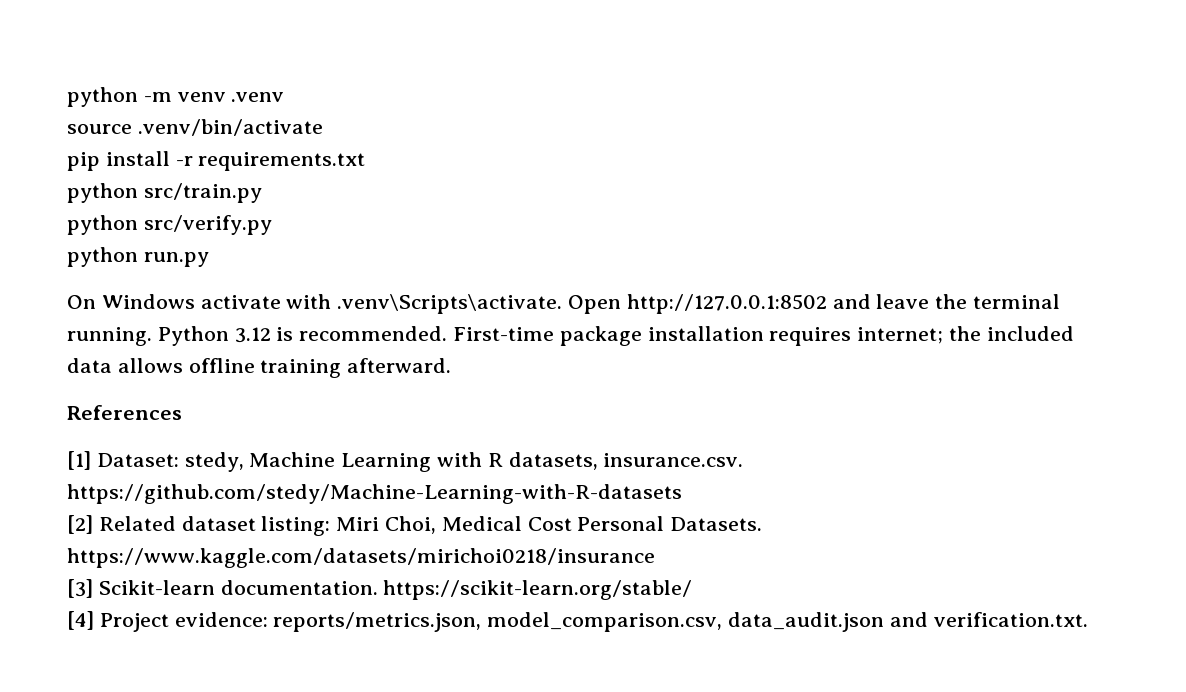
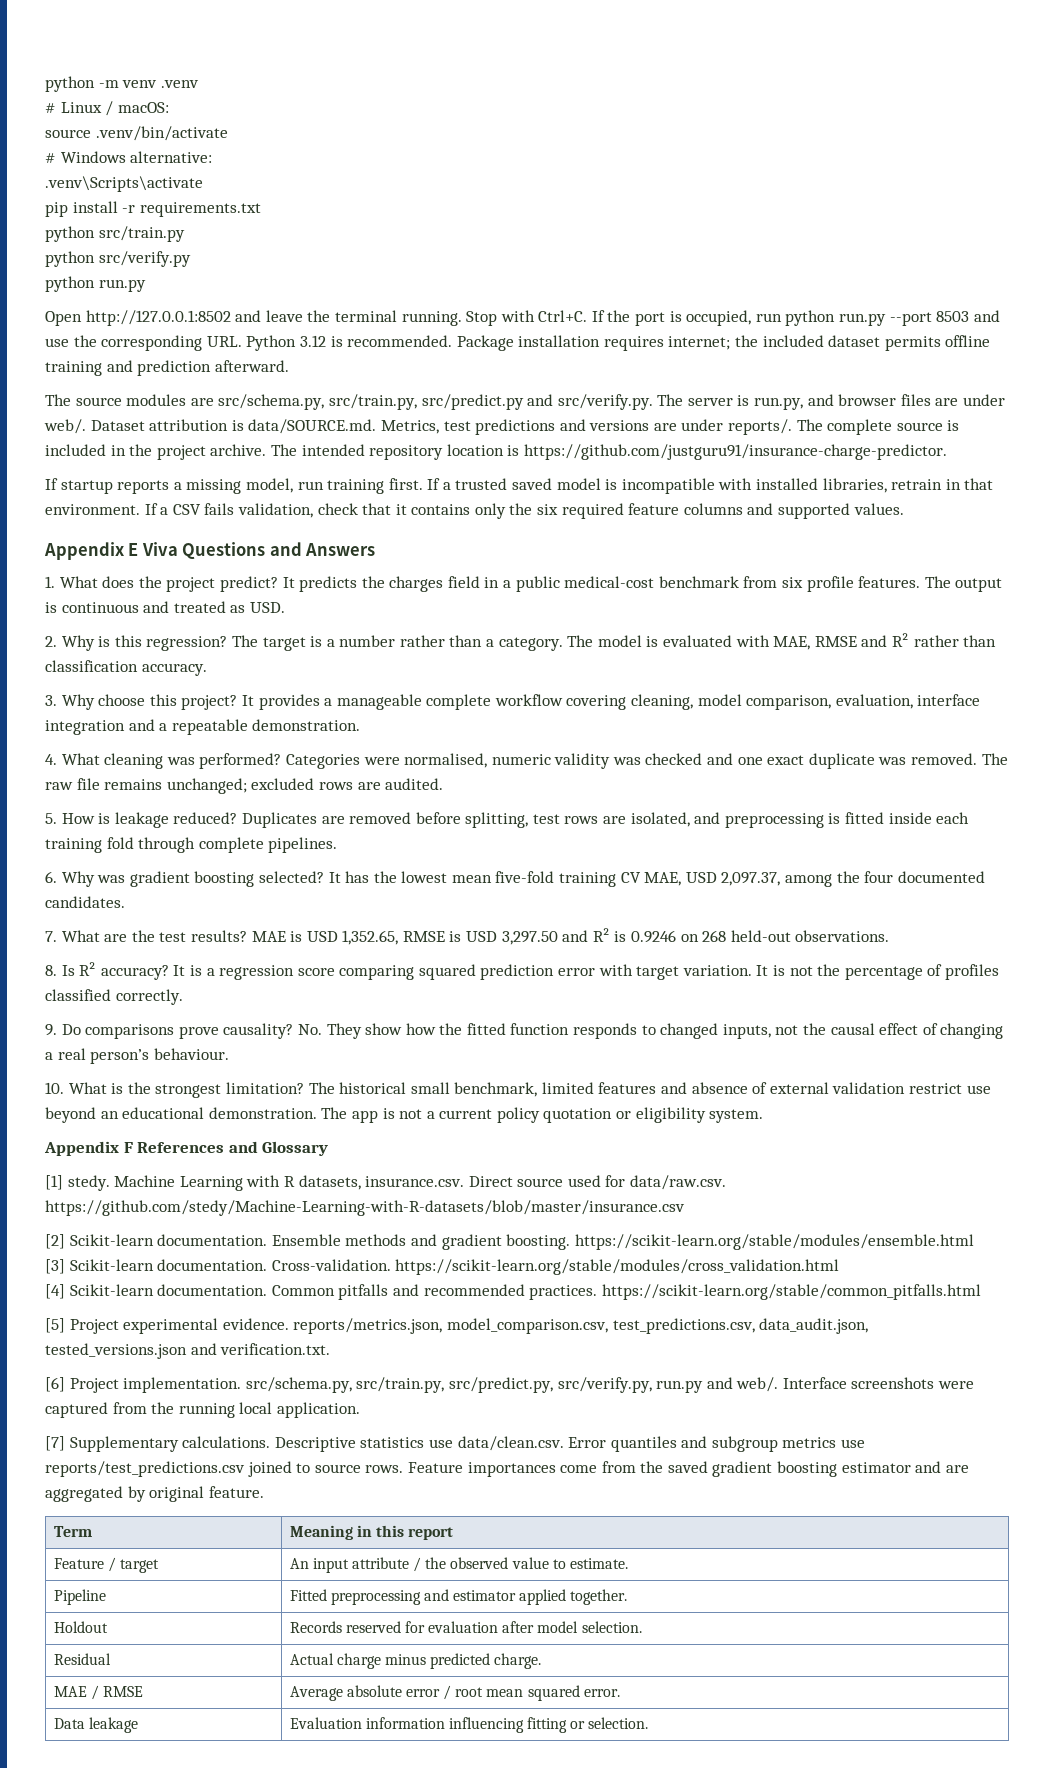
+ # Linux / macOS:
  source .venv/bin/activate
+ # Windows alternative:
+ .venv\Scripts\activate
- On Windows activate with .venv\Scripts\activate. Open http://127.0.0.1:8502 and leave the terminal running.
+ Open http://127.0.0.1:8502 and leave the terminal running.
- Python 3.12 is recommended.
+ Stop with Ctrl+C. If the port is occupied, run python run.py --port 8503 and use the corresponding URL. Python 3.12 is recommended.
- First-time package installation requires internet; the included data allows offline training afterward.
- References
+ Package installation requires internet; the included dataset permits offline training and prediction afterward.
+ The source modules are src/schema.py, src/train.py, src/predict.py and src/verify.py. The server is run.py, and browser files are under web/. Dataset attribution is data/SOURCE.md. Metrics, test predictions and versions are under reports/. The complete source is included in the project archive. The intended repository location is https://github.com/justguru91/insurance-charge-predictor.
+ If startup reports a missing model, run training first. If a trusted saved model is incompatible with installed libraries, retrain in that environment. If a CSV fails validation, check that it contains only the six required feature columns and supported values.
+ Appendix E Viva Questions and Answers
+ 1. What does the project predict? It predicts the charges field in a public medical-cost benchmark from six profile features. The output is continuous and treated as USD.
+ 2. Why is this regression? The target is a number rather than a category. The model is evaluated with MAE, RMSE and R² rather than classification accuracy.
+ 3. Why choose this project? It provides a manageable complete workflow covering cleaning, model comparison, evaluation, interface integration and a repeatable demonstration.
+ 4. What cleaning was performed? Categories were normalised, numeric validity was checked and one exact duplicate was removed. The raw file remains unchanged; excluded rows are audited.
+ 5. How is leakage reduced? Duplicates are removed before splitting, test rows are isolated, and preprocessing is fitted inside each training fold through complete pipelines.
+ 6. Why was gradient boosting selected? It has the lowest mean five-fold training CV MAE, USD 2,097.37, among the four documented candidates.
+ 7. What are the test results? MAE is USD 1,352.65, RMSE is USD 3,297.50 and R² is 0.9246 on 268 held-out observations.
+ 8. Is R² accuracy? It is a regression score comparing squared prediction error with target variation. It is not the percentage of profiles classified correctly.
+ 9. Do comparisons prove causality? No. They show how the fitted function responds to changed inputs, not the causal effect of changing a real person’s behaviour.
+ 10. What is the strongest limitation? The historical small benchmark, limited features and absence of external validation restrict use beyond an educational demonstration. The app is not a current policy quotation or eligibility system.
+ Appendix F References and Glossary
- [1] Dataset: stedy, Machine Learning with R datasets, insurance.csv. https://github.com/stedy/Machine-Learning-with-R-datasets
- [2] Related dataset listing: Miri Choi, Medical Cost Personal Datasets. https://www.kaggle.com/datasets/mirichoi0218/insurance
+ [1] stedy. Machine Learning with R datasets, insurance.csv. Direct source used for data/raw.csv. https://github.com/stedy/Machine-Learning-with-R-datasets/blob/master/insurance.csv
+ [2] Scikit-learn documentation. Ensemble methods and gradient boosting. https://scikit-learn.org/stable/modules/ensemble.html
- [3] Scikit-learn documentation. https://scikit-learn.org/stable/
+ [3] Scikit-learn documentation. Cross-validation. https://scikit-learn.org/stable/modules/cross_validation.html
- [4] Project evidence: reports/metrics.json, model_comparison.csv, data_audit.json and verification.txt.
+ [4] Scikit-learn documentation. Common pitfalls and recommended practices. https://scikit-learn.org/stable/common_pitfalls.html
+ [5] Project experimental evidence. reports/metrics.json, model_comparison.csv, test_predictions.csv, data_audit.json, tested_versions.json and verification.txt.
+ [6] Project implementation. src/schema.py, src/train.py, src/predict.py, src/verify.py, run.py and web/. Interface screenshots were captured from the running local application.
+ [7] Supplementary calculations. Descriptive statistics use data/clean.csv. Error quantiles and subgroup metrics use reports/test_predictions.csv joined to source rows. Feature importances come from the saved gradient boosting estimator and are aggregated by original feature.
+ Term | Meaning in this report
+ Feature / target | An input attribute / the observed value to estimate.
+ Pipeline | Fitted preprocessing and estimator applied together.
+ Holdout | Records reserved for evaluation after model selection.
+ Residual | Actual charge minus predicted charge.
+ MAE / RMSE | Average absolute error / root mean squared error.
+ Data leakage | Evaluation information influencing fitting or selection.

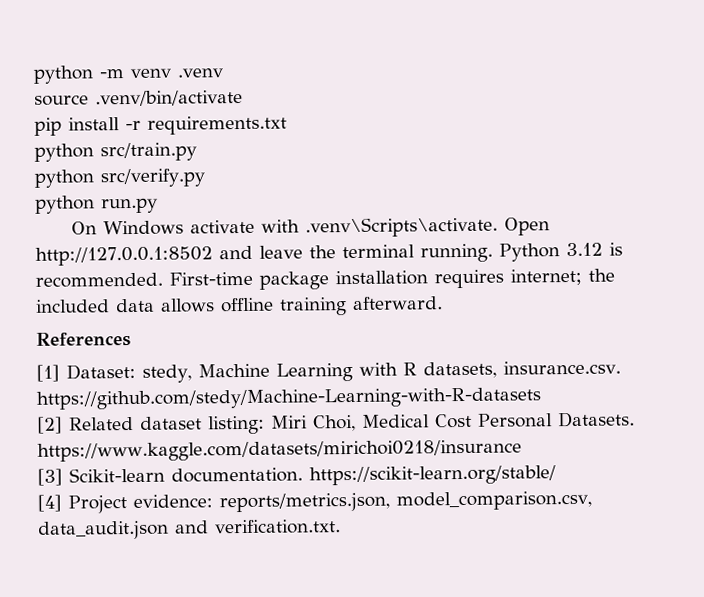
- # Linux / macOS:
  source .venv/bin/activate
- # Windows alternative:
- .venv\Scripts\activate
- Open http://127.0.0.1:8502 and leave the terminal running.
+ On Windows activate with .venv\Scripts\activate. Open http://127.0.0.1:8502 and leave the terminal running.
- Stop with Ctrl+C. If the port is occupied, run python run.py --port 8503 and use the corresponding URL. Python 3.12 is recommended.
+ Python 3.12 is recommended.
- Package installation requires internet; the included dataset permits offline training and prediction afterward.
- The source modules are src/schema.py, src/train.py, src/predict.py and src/verify.py. The server is run.py, and browser files are under web/. Dataset attribution is data/SOURCE.md. Metrics, test predictions and versions are under reports/. The complete source is included in the project archive. The intended repository location is https://github.com/justguru91/insurance-charge-predictor.
- If startup reports a missing model, run training first. If a trusted saved model is incompatible with installed libraries, retrain in that environment. If a CSV fails validation, check that it contains only the six required feature columns and supported values.
- Appendix E Viva Questions and Answers
- 1. What does the project predict? It predicts the charges field in a public medical-cost benchmark from six profile features. The output is continuous and treated as USD.
- 2. Why is this regression? The target is a number rather than a category. The model is evaluated with MAE, RMSE and R² rather than classification accuracy.
- 3. Why choose this project? It provides a manageable complete workflow covering cleaning, model comparison, evaluation, interface integration and a repeatable demonstration.
- 4. What cleaning was performed? Categories were normalised, numeric validity was checked and one exact duplicate was removed. The raw file remains unchanged; excluded rows are audited.
- 5. How is leakage reduced? Duplicates are removed before splitting, test rows are isolated, and preprocessing is fitted inside each training fold through complete pipelines.
- 6. Why was gradient boosting selected? It has the lowest mean five-fold training CV MAE, USD 2,097.37, among the four documented candidates.
- 7. What are the test results? MAE is USD 1,352.65, RMSE is USD 3,297.50 and R² is 0.9246 on 268 held-out observations.
- 8. Is R² accuracy? It is a regression score comparing squared prediction error with target variation. It is not the percentage of profiles classified correctly.
- 9. Do comparisons prove causality? No. They show how the fitted function responds to changed inputs, not the causal effect of changing a real person’s behaviour.
- 10. What is the strongest limitation? The historical small benchmark, limited features and absence of external validation restrict use beyond an educational demonstration. The app is not a current policy quotation or eligibility system.
- Appendix F References and Glossary
+ First-time package installation requires internet; the included data allows offline training afterward.
+ References
- [1] stedy. Machine Learning with R datasets, insurance.csv. Direct source used for data/raw.csv. https://github.com/stedy/Machine-Learning-with-R-datasets/blob/master/insurance.csv
- [2] Scikit-learn documentation. Ensemble methods and gradient boosting. https://scikit-learn.org/stable/modules/ensemble.html
+ [1] Dataset: stedy, Machine Learning with R datasets, insurance.csv. https://github.com/stedy/Machine-Learning-with-R-datasets
+ [2] Related dataset listing: Miri Choi, Medical Cost Personal Datasets. https://www.kaggle.com/datasets/mirichoi0218/insurance
- [3] Scikit-learn documentation. Cross-validation. https://scikit-learn.org/stable/modules/cross_validation.html
+ [3] Scikit-learn documentation. https://scikit-learn.org/stable/
- [4] Scikit-learn documentation. Common pitfalls and recommended practices. https://scikit-learn.org/stable/common_pitfalls.html
- [5] Project experimental evidence. reports/metrics.json, model_comparison.csv, test_predictions.csv, data_audit.json, tested_versions.json and verification.txt.
- [6] Project implementation. src/schema.py, src/train.py, src/predict.py, src/verify.py, run.py and web/. Interface screenshots were captured from the running local application.
- [7] Supplementary calculations. Descriptive statistics use data/clean.csv. Error quantiles and subgroup metrics use reports/test_predictions.csv joined to source rows. Feature importances come from the saved gradient boosting estimator and are aggregated by original feature.
- Term | Meaning in this report
- Feature / target | An input attribute / the observed value to estimate.
- Pipeline | Fitted preprocessing and estimator applied together.
- Holdout | Records reserved for evaluation after model selection.
- Residual | Actual charge minus predicted charge.
- MAE / RMSE | Average absolute error / root mean squared error.
- Data leakage | Evaluation information influencing fitting or selection.
+ [4] Project evidence: reports/metrics.json, model_comparison.csv, data_audit.json and verification.txt.

